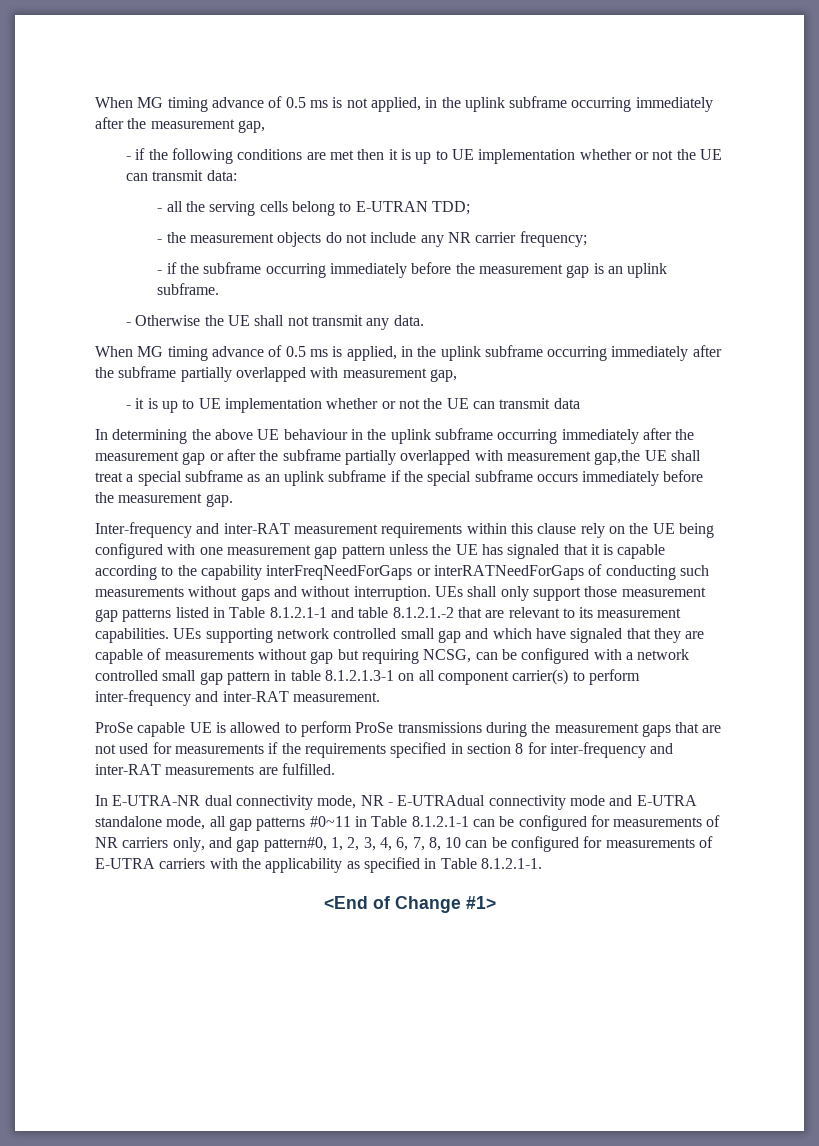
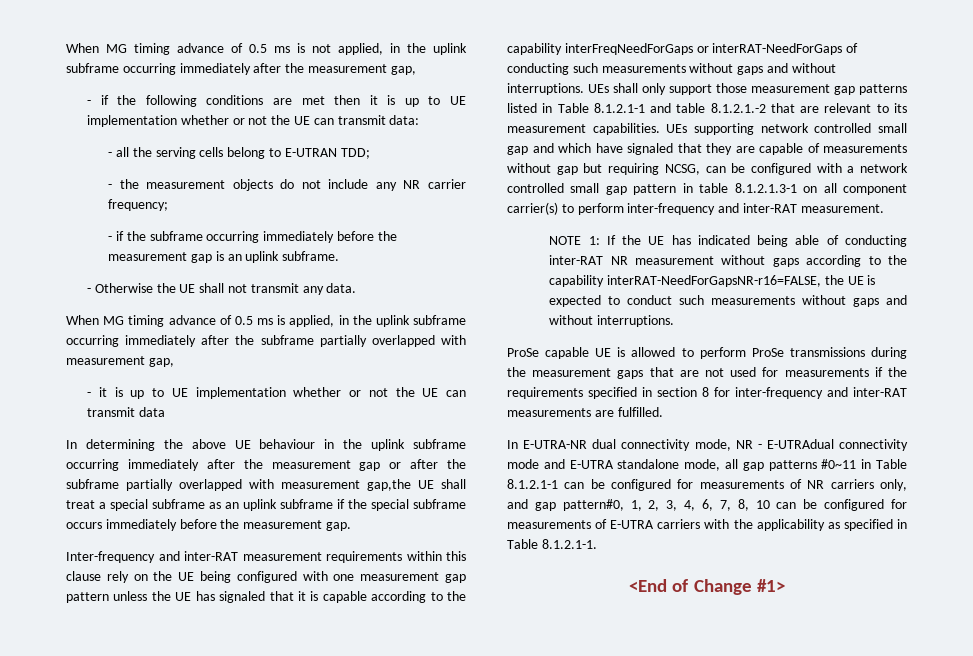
- Inter-frequency and inter-RAT measurement requirements within this clause rely on the UE being configured with one measurement gap pattern unless the UE has signaled that it is capable according to the capability interFreqNeedForGaps or interRATNeedForGaps of conducting such measurements without gaps and without interruption.
+ Inter-frequency and inter-RAT measurement requirements within this clause rely on the UE being configured with one measurement gap pattern unless the UE has signaled that it is capable according to the capability interFreqNeedForGaps or interRAT-NeedForGaps of conducting such measurements without gaps and without interruptions.
+ NOTE 1: If the UE has indicated being able of conducting inter-RAT NR measurement without gaps according to the capability interRAT-NeedForGapsNR-r16=FALSE, the UE is expected to conduct such measurements without gaps and without interruptions.

